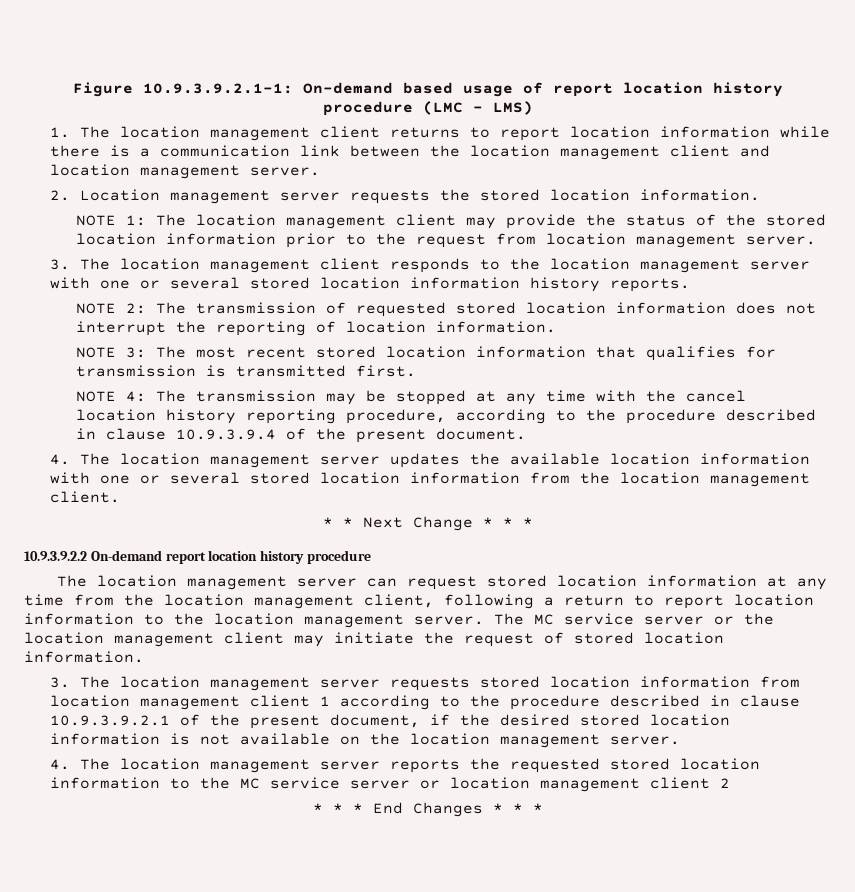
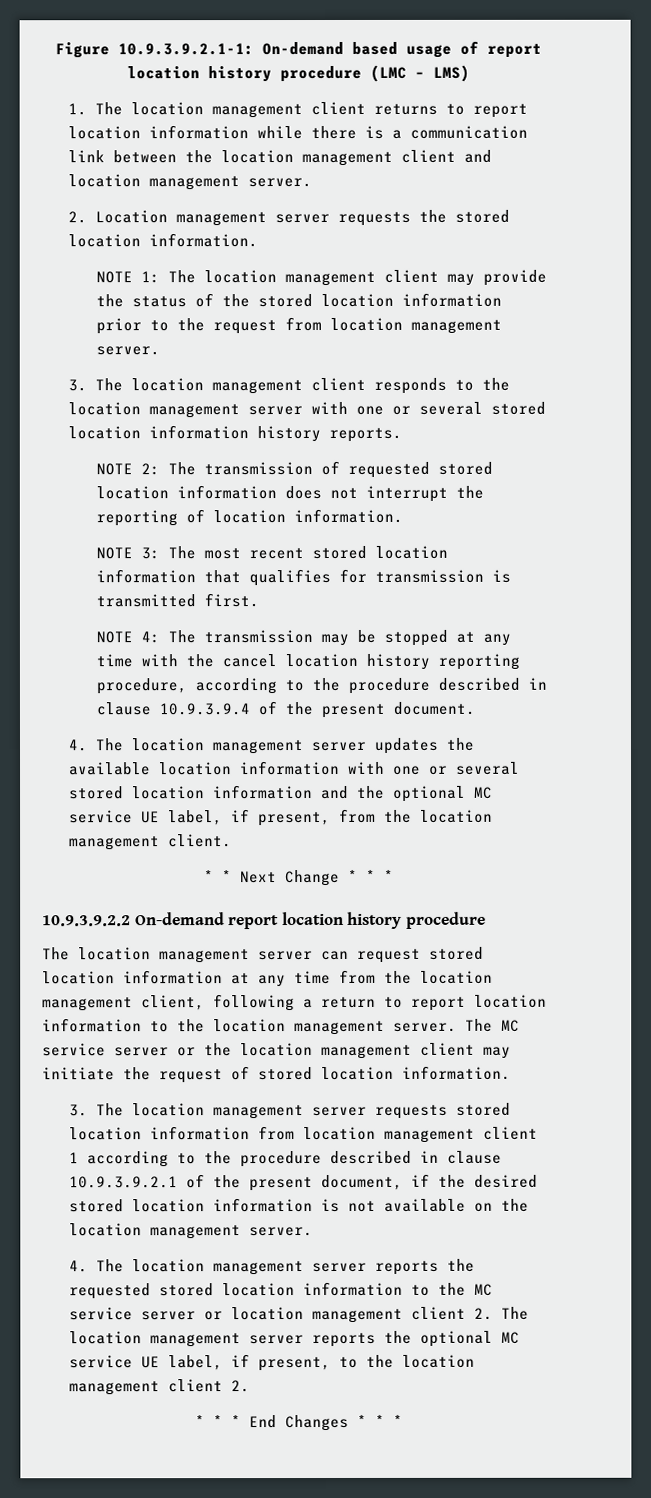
- 4. The location management server updates the available location information with one or several stored location information from the location management client.
+ 4. The location management server updates the available location information with one or several stored location information and the optional MC service UE label, if present, from the location management client.
- 4. The location management server reports the requested stored location information to the MC service server or location management client 2
+ 4. The location management server reports the requested stored location information to the MC service server or location management client 2. The location management server reports the optional MC service UE label, if present, to the location management client 2.

